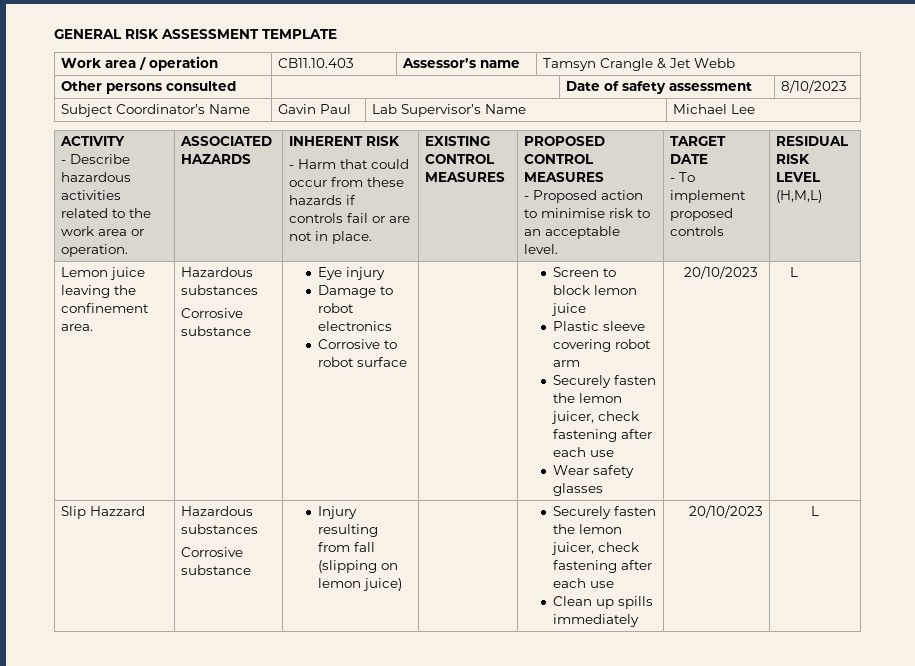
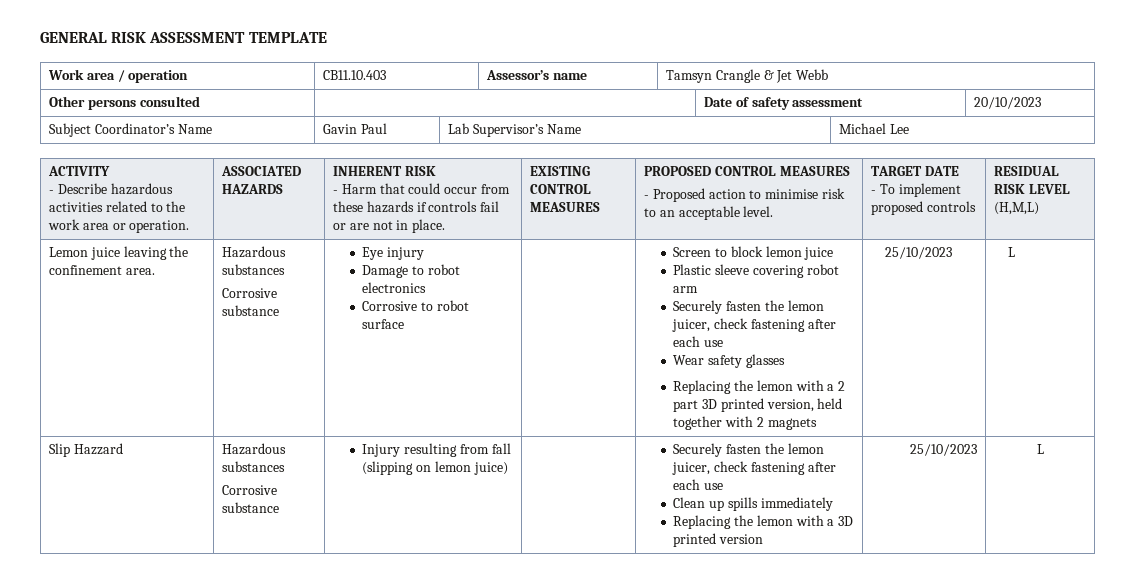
- Other persons consulted | | Date of safety assessment | 8/10/2023
+ Other persons consulted | | Date of safety assessment | 20/10/2023
- Wear safety glasses | 20/10/2023
+ Wear safety glasses
+ Replacing the lemon with a 2 part 3D printed version, held together with 2 magnets | 25/10/2023
  Slip Hazzard | Hazardous substances
  Corrosive substance | Injury resulting from fall (slipping on lemon juice) | | Securely fasten the lemon juicer, check fastening after each use
- Clean up spills immediately | 20/10/2023 | L
+ Clean up spills immediately
+ Replacing the lemon with a 3D printed version | 25/10/2023 | L

